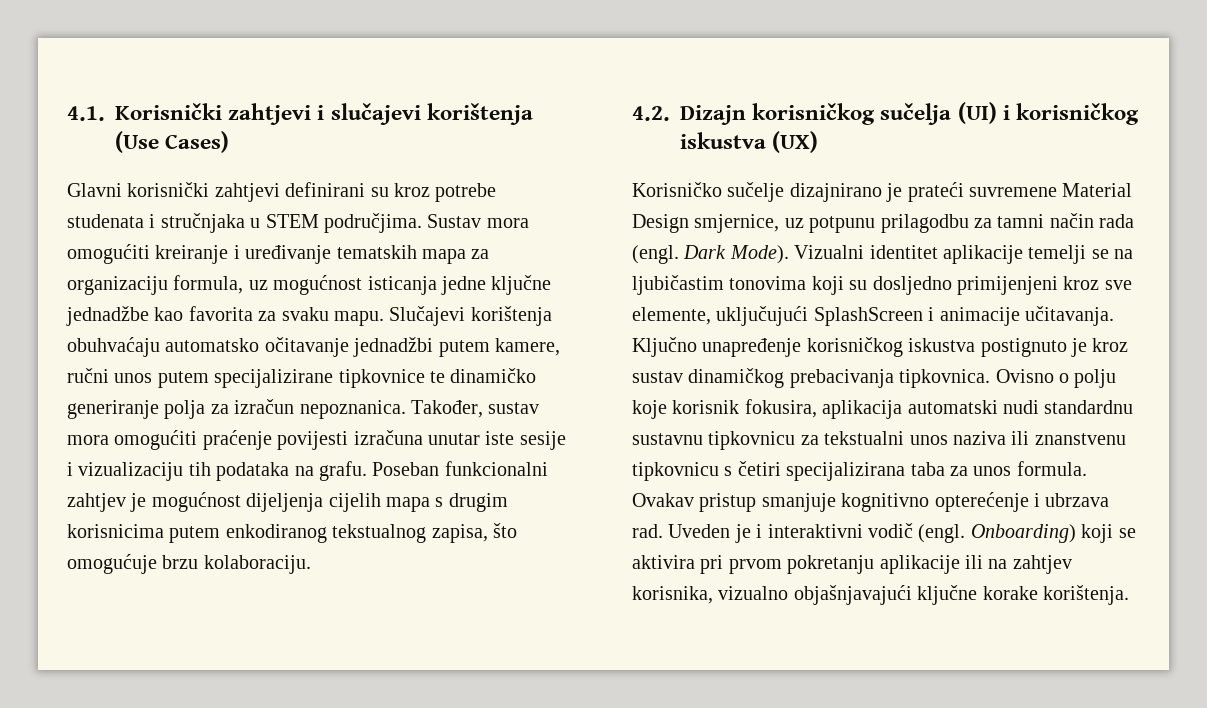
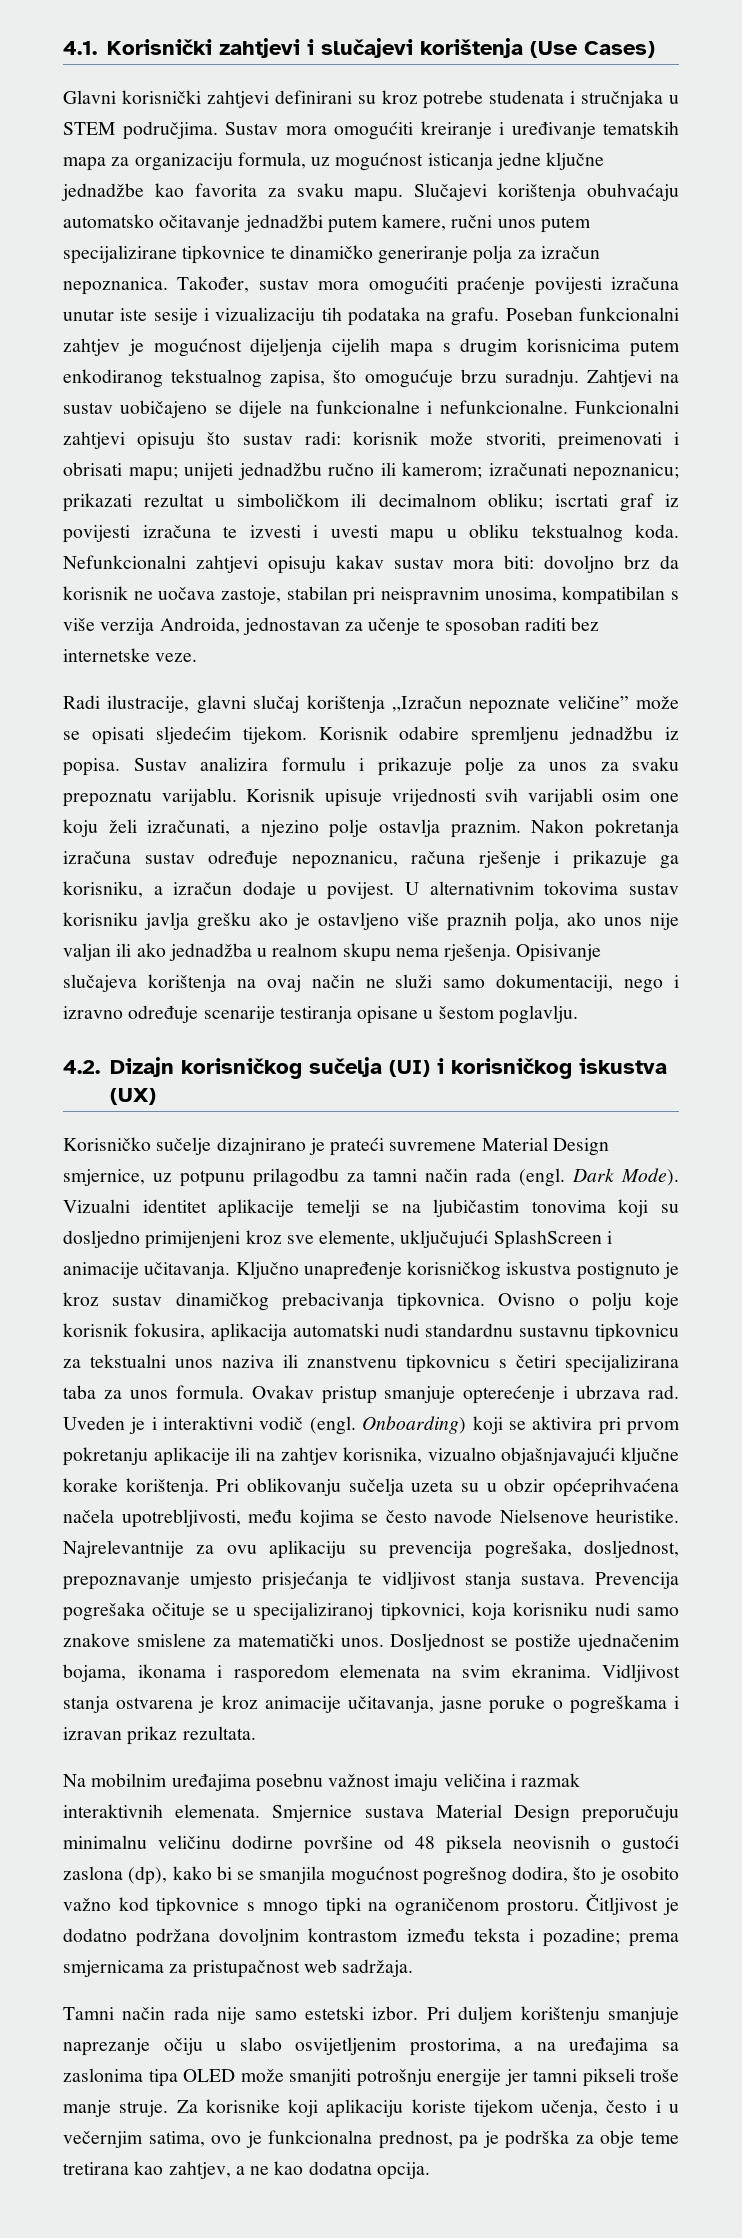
- Poseban funkcionalni zahtjev je mogućnost dijeljenja cijelih mapa s drugim korisnicima putem enkodiranog tekstualnog zapisa, što omogućuje brzu kolaboraciju.
+ Poseban funkcionalni zahtjev je mogućnost dijeljenja cijelih mapa s drugim korisnicima putem enkodiranog tekstualnog zapisa, što omogućuje brzu suradnju. Zahtjevi na sustav uobičajeno se dijele na funkcionalne i nefunkcionalne. Funkcionalni zahtjevi opisuju što sustav radi: korisnik može stvoriti, preimenovati i obrisati mapu; unijeti jednadžbu ručno ili kamerom; izračunati nepoznanicu; prikazati rezultat u simboličkom ili decimalnom obliku; iscrtati graf iz povijesti izračuna te izvesti i uvesti mapu u obliku tekstualnog koda. Nefunkcionalni zahtjevi opisuju kakav sustav mora biti: dovoljno brz da korisnik ne uočava zastoje, stabilan pri neispravnim unosima, kompatibilan s više verzija Androida, jednostavan za učenje te sposoban raditi bez internetske veze.
+ Radi ilustracije, glavni slučaj korištenja „Izračun nepoznate veličine” može se opisati sljedećim tijekom. Korisnik odabire spremljenu jednadžbu iz popisa. Sustav analizira formulu i prikazuje polje za unos za svaku prepoznatu varijablu. Korisnik upisuje vrijednosti svih varijabli osim one koju želi izračunati, a njezino polje ostavlja praznim. Nakon pokretanja izračuna sustav određuje nepoznanicu, računa rješenje i prikazuje ga korisniku, a izračun dodaje u povijest. U alternativnim tokovima sustav korisniku javlja grešku ako je ostavljeno više praznih polja, ako unos nije valjan ili ako jednadžba u realnom skupu nema rješenja. Opisivanje slučajeva korištenja na ovaj način ne služi samo dokumentaciji, nego i izravno određuje scenarije testiranja opisane u šestom poglavlju.
- Ovakav pristup smanjuje kognitivno opterećenje i ubrzava rad.
+ Ovakav pristup smanjuje opterećenje i ubrzava rad.
+ Pri oblikovanju sučelja uzeta su u obzir općeprihvaćena načela upotrebljivosti, među kojima se često navode Nielsenove heuristike. Najrelevantnije za ovu aplikaciju su prevencija pogrešaka, dosljednost, prepoznavanje umjesto prisjećanja te vidljivost stanja sustava. Prevencija pogrešaka očituje se u specijaliziranoj tipkovnici, koja korisniku nudi samo znakove smislene za matematički unos. Dosljednost se postiže ujednačenim bojama, ikonama i rasporedom elemenata na svim ekranima. Vidljivost stanja ostvarena je kroz animacije učitavanja, jasne poruke o pogreškama i izravan prikaz rezultata.
+ Na mobilnim uređajima posebnu važnost imaju veličina i razmak interaktivnih elemenata. Smjernice sustava Material Design preporučuju minimalnu veličinu dodirne površine od 48 piksela neovisnih o gustoći zaslona (dp), kako bi se smanjila mogućnost pogrešnog dodira, što je osobito važno kod tipkovnice s mnogo tipki na ograničenom prostoru. Čitljivost je dodatno podržana dovoljnim kontrastom između teksta i pozadine; prema smjernicama za pristupačnost web sadržaja.
+ Tamni način rada nije samo estetski izbor. Pri duljem korištenju smanjuje naprezanje očiju u slabo osvijetljenim prostorima, a na uređajima sa zaslonima tipa OLED može smanjiti potrošnju energije jer tamni pikseli troše manje struje. Za korisnike koji aplikaciju koriste tijekom učenja, često i u večernjim satima, ovo je funkcionalna prednost, pa je podrška za obje teme tretirana kao zahtjev, a ne kao dodatna opcija.

